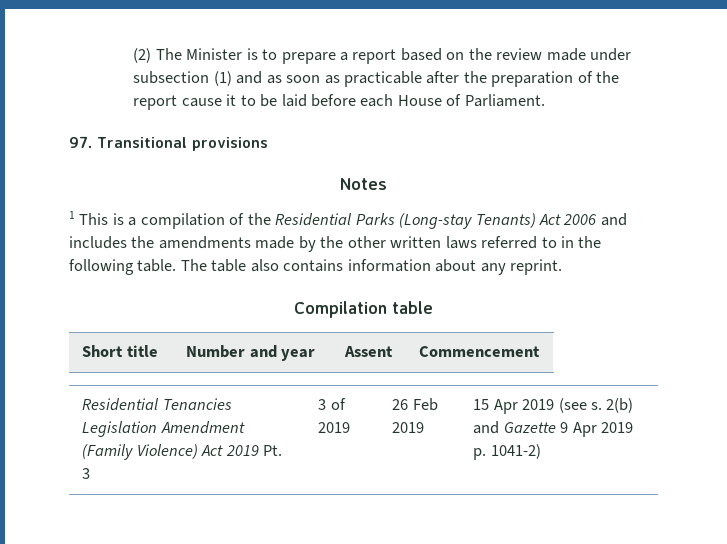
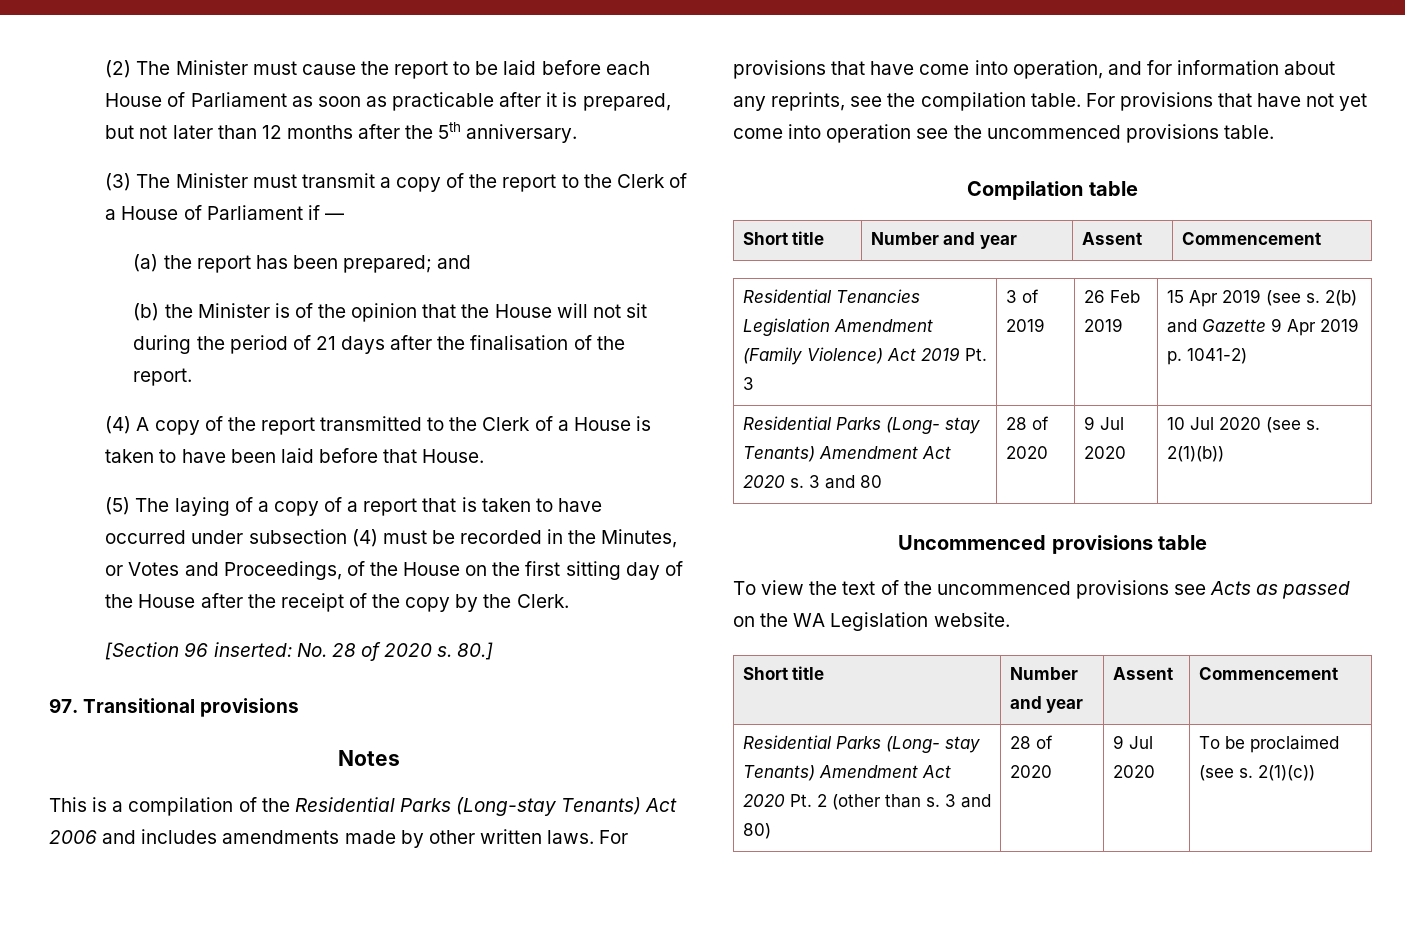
- (2) The Minister is to prepare a report based on the review made under subsection (1) and as soon as practicable after the preparation of the report cause it to be laid before each House of Parliament.
+ (2) The Minister must cause the report to be laid before each House of Parliament as soon as practicable after it is prepared, but not later than 12 months after the 5th anniversary.
+ (3) The Minister must transmit a copy of the report to the Clerk of a House of Parliament if —
+ (a) the report has been prepared; and
+ (b) the Minister is of the opinion that the House will not sit during the period of 21 days after the finalisation of the report.
+ (4) A copy of the report transmitted to the Clerk of a House is taken to have been laid before that House.
+ (5) The laying of a copy of a report that is taken to have occurred under subsection (4) must be recorded in the Minutes, or Votes and Proceedings, of the House on the first sitting day of the House after the receipt of the copy by the Clerk.
+ [Section 96 inserted: No. 28 of 2020 s. 80.]
- 1 This is a compilation of the Residential Parks (Long-stay Tenants) Act 2006 and includes the amendments made by the other written laws referred to in the following table. The table also contains information about any reprint.
+ This is a compilation of the Residential Parks (Long-stay Tenants) Act 2006 and includes amendments made by other written laws. For provisions that have come into operation, and for information about any reprints, see the compilation table. For provisions that have not yet come into operation see the uncommenced provisions table.
+ Residential Parks (Long- stay Tenants) Amendment Act 2020 s. 3 and 80 | 28 of 2020 | 9 Jul 2020 | 10 Jul 2020 (see s. 2(1)(b))
+ Uncommenced provisions table
+ To view the text of the uncommenced provisions see Acts as passed on the WA Legislation website.
+ Short title | Number and year | Assent | Commencement
+ Residential Parks (Long- stay Tenants) Amendment Act 2020 Pt. 2 (other than s. 3 and 80) | 28 of 2020 | 9 Jul 2020 | To be proclaimed (see s. 2(1)(c))

